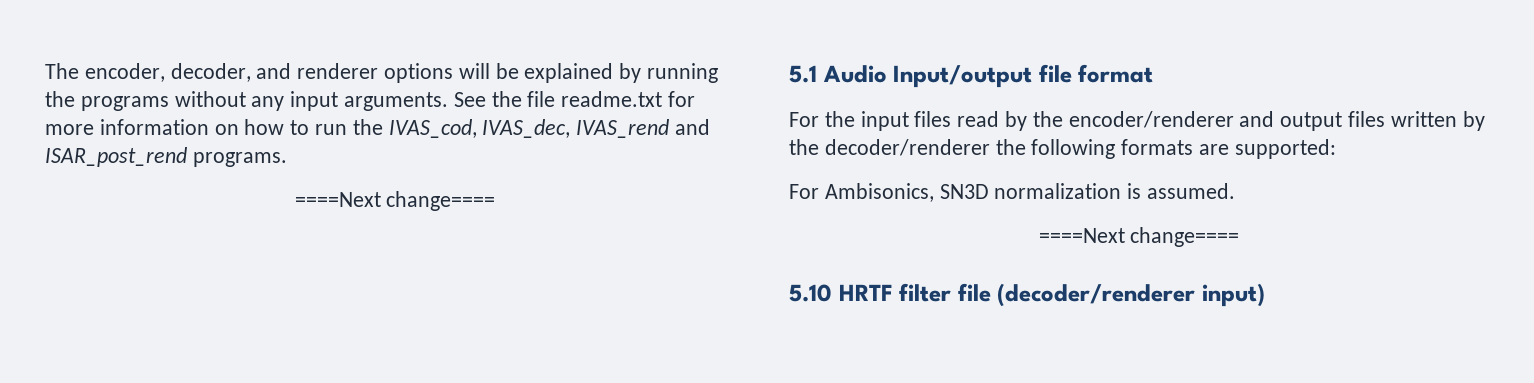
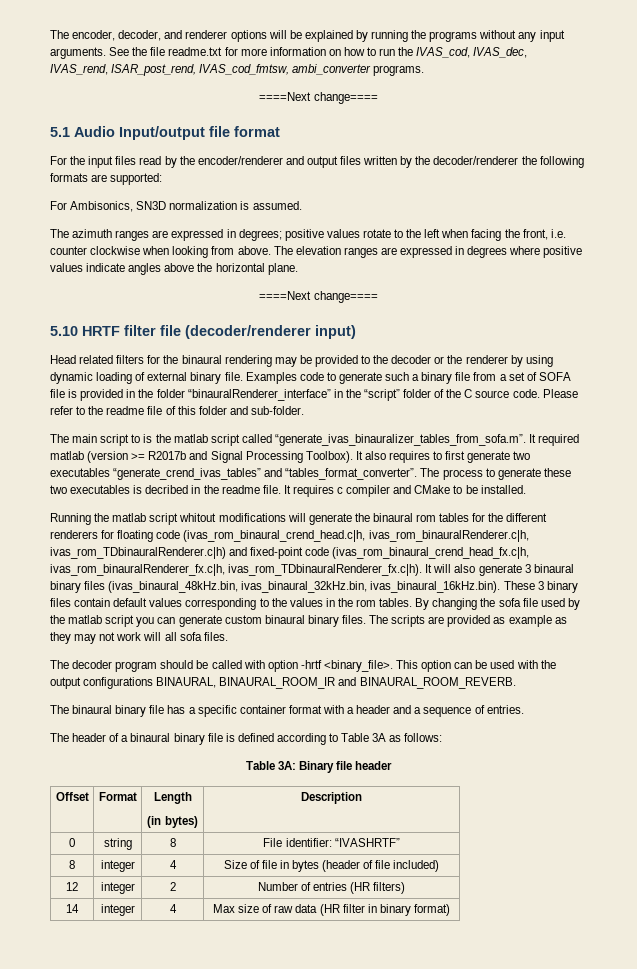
- See the file readme.txt for more information on how to run the IVAS_cod, IVAS_dec, IVAS_rend and ISAR_post_rend programs.
+ See the file readme.txt for more information on how to run the IVAS_cod, IVAS_dec, IVAS_rend, ISAR_post_rend, IVAS_cod_fmtsw, ambi_converter programs.
+ The azimuth ranges are expressed in degrees; positive values rotate to the left when facing the front, i.e. counter clockwise when looking from above. The elevation ranges are expressed in degrees where positive values indicate angles above the horizontal plane.
+ Head related filters for the binaural rendering may be provided to the decoder or the renderer by using dynamic loading of external binary file. Examples code to generate such a binary file from a set of SOFA file is provided in the folder “binauralRenderer_interface” in the “script” folder of the C source code. Please refer to the readme file of this folder and sub-folder.
+ The main script to is the matlab script called “generate_ivas_binauralizer_tables_from_sofa.m”. It required matlab (version >= R2017b and Signal Processing Toolbox). It also requires to first generate two executables “generate_crend_ivas_tables” and “tables_format_converter”. The process to generate these two executables is decribed in the readme file. It requires c compiler and CMake to be installed.
+ Running the matlab script whitout modifications will generate the binaural rom tables for the different renderers for floating code (ivas_rom_binaural_crend_head.c|h, ivas_rom_binauralRenderer.c|h, ivas_rom_TDbinauralRenderer.c|h) and fixed-point code (ivas_rom_binaural_crend_head_fx.c|h, ivas_rom_binauralRenderer_fx.c|h, ivas_rom_TDbinauralRenderer_fx.c|h). It will also generate 3 binaural binary files (ivas_binaural_48kHz.bin, ivas_binaural_32kHz.bin, ivas_binaural_16kHz.bin). These 3 binary files contain default values corresponding to the values in the rom tables. By changing the sofa file used by the matlab script you can generate custom binaural binary files. The scripts are provided as example as they may not work will all sofa files.
+ The decoder program should be called with option -hrtf <binary_file>. This option can be used with the output configurations BINAURAL, BINAURAL_ROOM_IR and BINAURAL_ROOM_REVERB.
+ The binaural binary file has a specific container format with a header and a sequence of entries.
+ The header of a binaural binary file is defined according to Table 3A as follows:
+ Table 3A: Binary file header
+ Offset | Format | Length
+ (in bytes) | Description
+ 0 | string | 8 | File identifier: “IVASHRTF”
+ 8 | integer | 4 | Size of file in bytes (header of file included)
+ 12 | integer | 2 | Number of entries (HR filters)
+ 14 | integer | 4 | Max size of raw data (HR filter in binary format)

